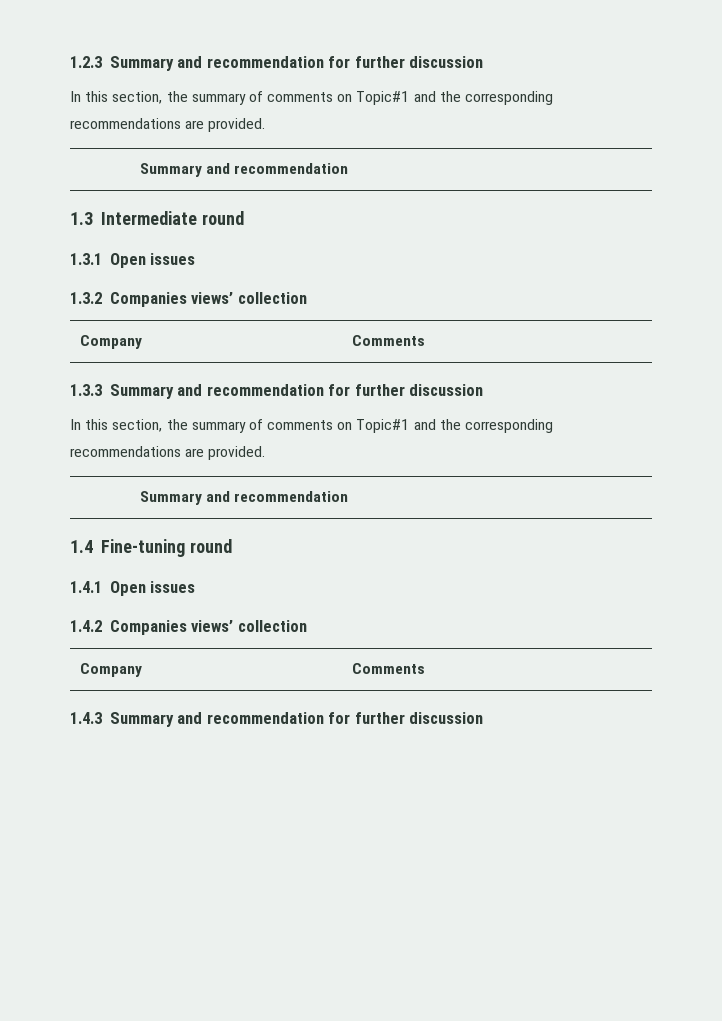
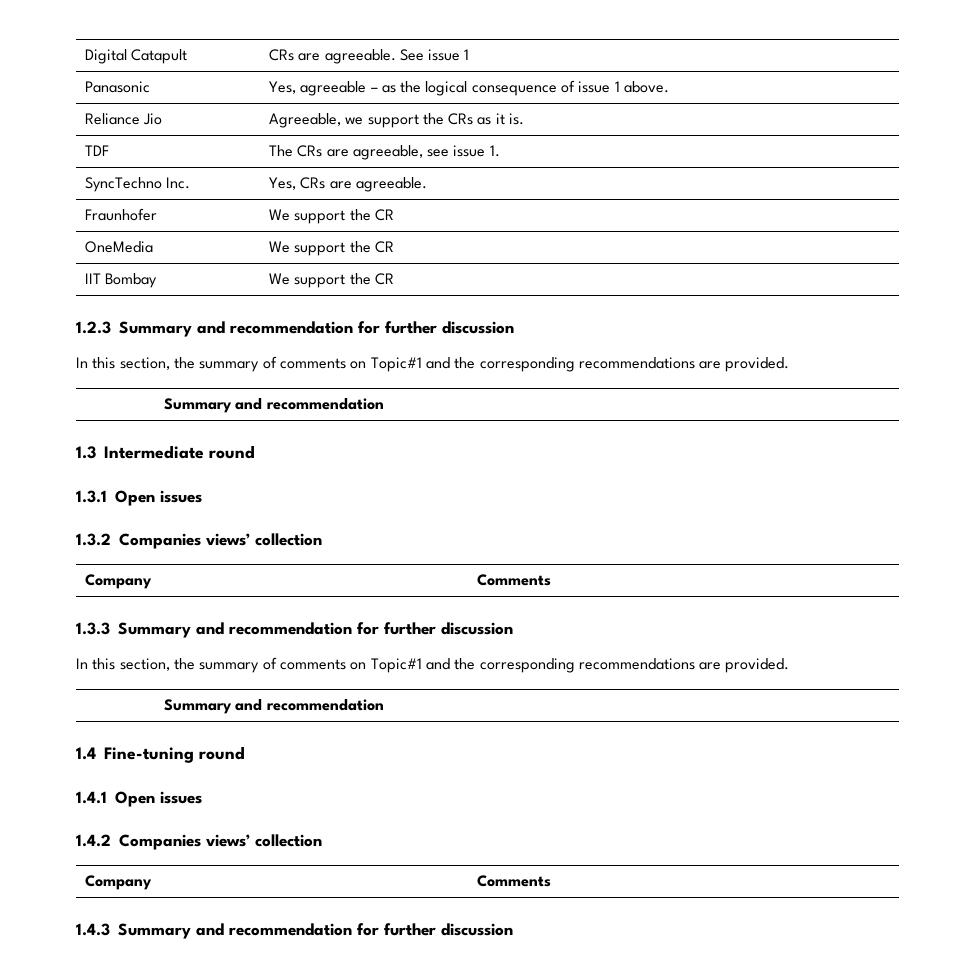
+ Digital Catapult | CRs are agreeable. See issue 1
+ Panasonic | Yes, agreeable – as the logical consequence of issue 1 above.
+ Reliance Jio | Agreeable, we support the CRs as it is.
+ TDF | The CRs are agreeable, see issue 1.
+ SyncTechno Inc. | Yes, CRs are agreeable.
+ Fraunhofer | We support the CR
+ OneMedia | We support the CR
+ IIT Bombay | We support the CR

